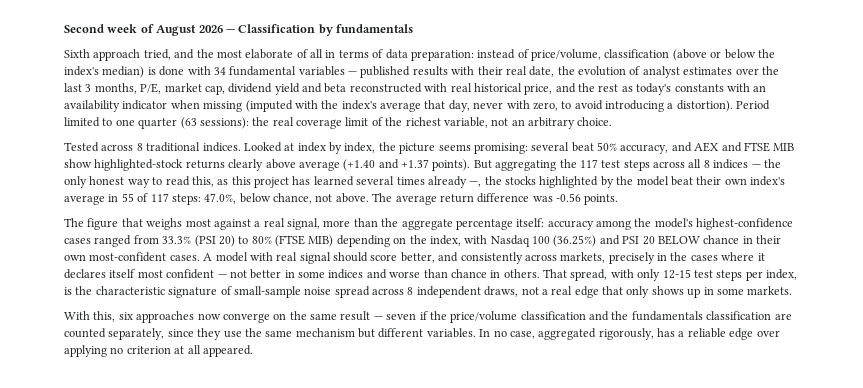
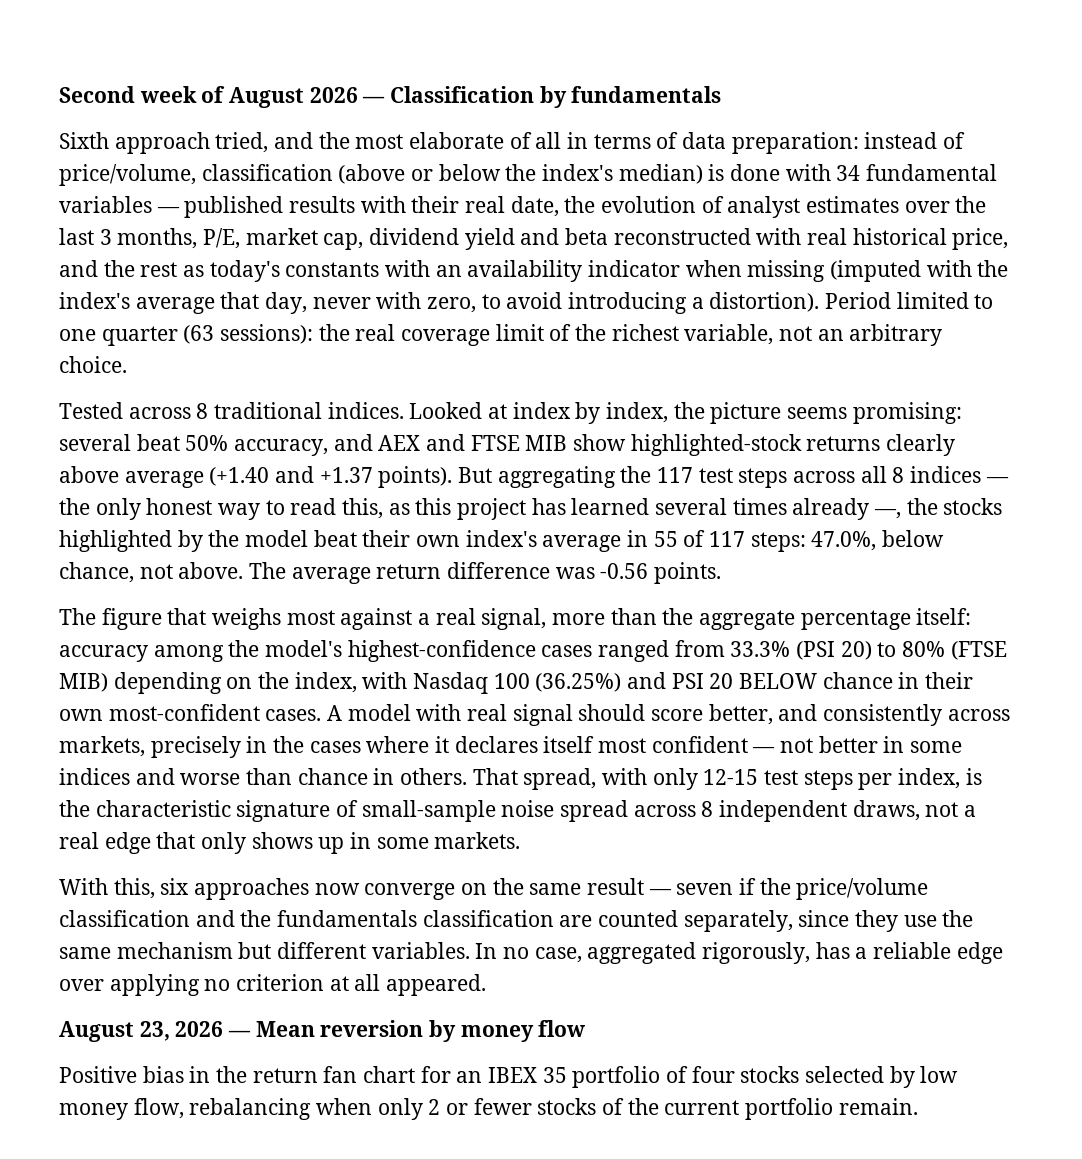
+ August 23, 2026 — Mean reversion by money flow
+ Positive bias in the return fan chart for an IBEX 35 portfolio of four stocks selected by low money flow, rebalancing when only 2 or fewer stocks of the current portfolio remain.

